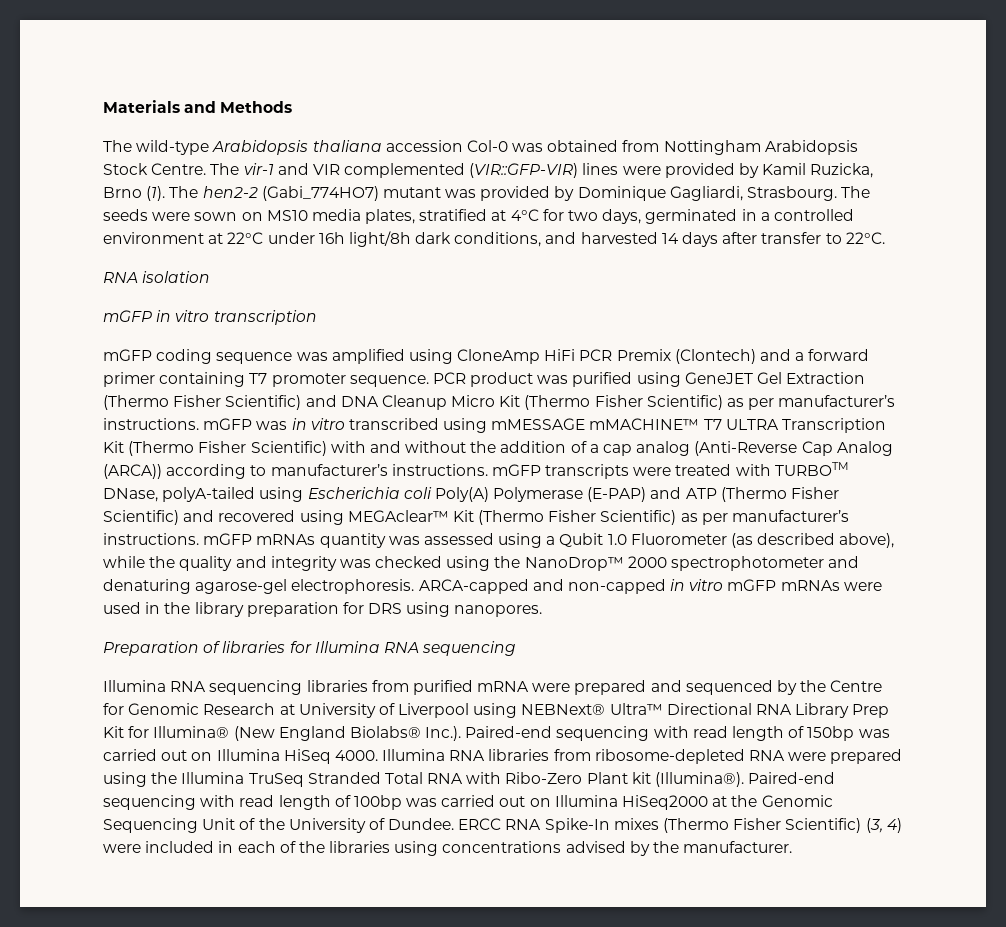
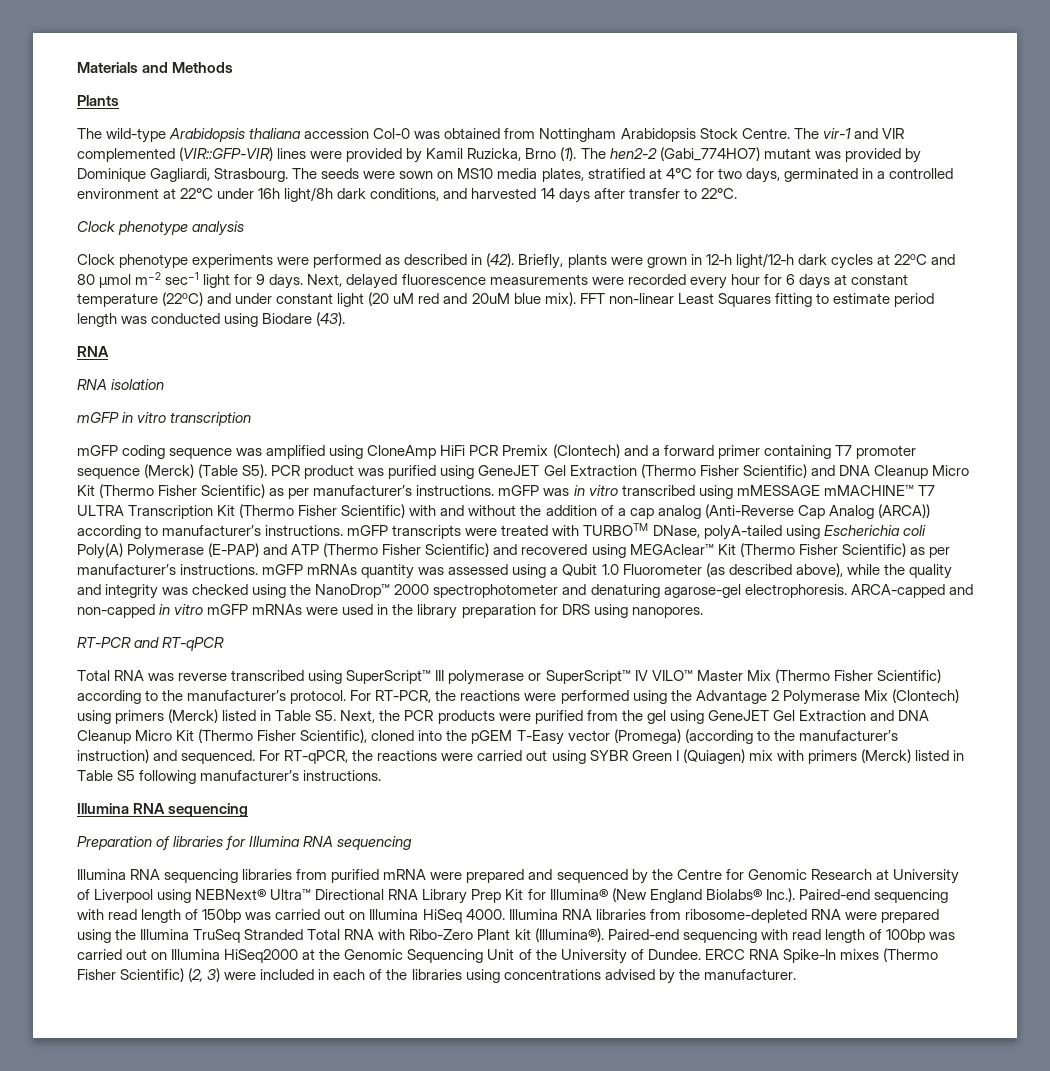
+ Plants
+ Clock phenotype analysis
+ Clock phenotype experiments were performed as described in (42). Briefly, plants were grown in 12‐h light/12‐h dark cycles at 22oC and 80 μmol m−2 sec−1 light for 9 days. Next, delayed fluorescence measurements were recorded every hour for 6 days at constant temperature (22oC) and under constant light (20 uM red and 20uM blue mix). FFT non-linear Least Squares fitting to estimate period length was conducted using Biodare (43).
+ RNA
- mGFP coding sequence was amplified using CloneAmp HiFi PCR Premix (Clontech) and a forward primer containing T7 promoter sequence. PCR product was purified using GeneJET Gel Extraction (Thermo Fisher Scientific) and DNA Cleanup Micro Kit (Thermo Fisher Scientific) as per manufacturer’s instructions. mGFP was in vitro transcribed using mMESSAGE mMACHINE™ T7 ULTRA Transcription Kit (Thermo Fisher Scientific) with and without the addition of a cap analog (Anti-Reverse Cap Analog (ARCA)) according to manufacturer’s instructions. mGFP transcripts were treated with TURBOTM DNase, polyA-tailed using Escherichia coli Poly(A) Polymerase (E-PAP) and ATP (Thermo Fisher Scientific) and recovered using MEGAclear™ Kit (Thermo Fisher Scientific) as per manufacturer’s instructions. mGFP mRNAs quantity was assessed using a Qubit 1.0 Fluorometer (as described above), while the quality and integrity was checked using the NanoDrop™ 2000 spectrophotometer and denaturing agarose-gel electrophoresis.
+ mGFP coding sequence was amplified using CloneAmp HiFi PCR Premix (Clontech) and a forward primer containing T7 promoter sequence (Merck) (Table S5). PCR product was purified using GeneJET Gel Extraction (Thermo Fisher Scientific) and DNA Cleanup Micro Kit (Thermo Fisher Scientific) as per manufacturer’s instructions. mGFP was in vitro transcribed using mMESSAGE mMACHINE™ T7 ULTRA Transcription Kit (Thermo Fisher Scientific) with and without the addition of a cap analog (Anti-Reverse Cap Analog (ARCA)) according to manufacturer’s instructions. mGFP transcripts were treated with TURBOTM DNase, polyA-tailed using Escherichia coli Poly(A) Polymerase (E-PAP) and ATP (Thermo Fisher Scientific) and recovered using MEGAclear™ Kit (Thermo Fisher Scientific) as per manufacturer’s instructions. mGFP mRNAs quantity was assessed using a Qubit 1.0 Fluorometer (as described above), while the quality and integrity was checked using the NanoDrop™ 2000 spectrophotometer and denaturing agarose-gel electrophoresis.
+ RT-PCR and RT-qPCR
+ Total RNA was reverse transcribed using SuperScript™ III polymerase or SuperScript™ IV VILO™ Master Mix (Thermo Fisher Scientific) according to the manufacturer’s protocol. For RT-PCR, the reactions were performed using the Advantage 2 Polymerase Mix (Clontech) using primers (Merck) listed in Table S5. Next, the PCR products were purified from the gel using GeneJET Gel Extraction and DNA Cleanup Micro Kit (Thermo Fisher Scientific), cloned into the pGEM T-Easy vector (Promega) (according to the manufacturer’s instruction) and sequenced. For RT-qPCR, the reactions were carried out using SYBR Green I (Quiagen) mix with primers (Merck) listed in Table S5 following manufacturer’s instructions.
+ Illumina RNA sequencing
- ERCC RNA Spike-In mixes (Thermo Fisher Scientific) (3, 4) were included in each of the libraries using concentrations advised by the manufacturer.
+ ERCC RNA Spike-In mixes (Thermo Fisher Scientific) (2, 3) were included in each of the libraries using concentrations advised by the manufacturer.

